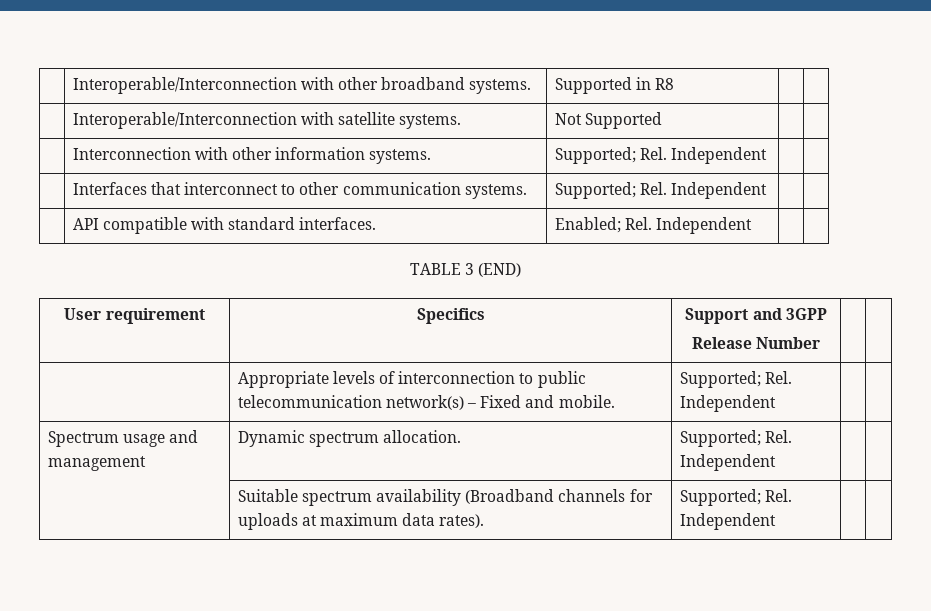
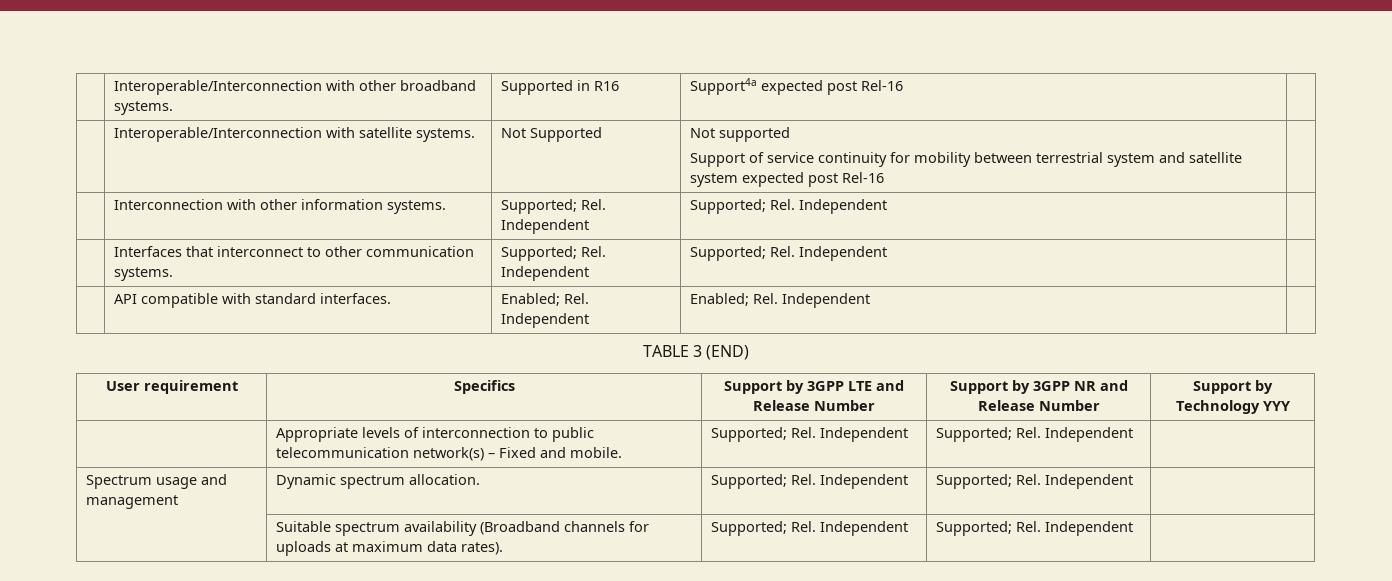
- | Interoperable/Interconnection with other broadband systems. | Supported in R8 | |
+ | Interoperable/Interconnection with other broadband systems. | Supported in R16 | Support4a expected post Rel-16 |
- | Interoperable/Interconnection with satellite systems. | Not Supported | |
+ | Interoperable/Interconnection with satellite systems. | Not Supported | Not supported
+ Support of service continuity for mobility between terrestrial system and satellite system expected post Rel-16 |
- | Interconnection with other information systems. | Supported; Rel. Independent | |
+ | Interconnection with other information systems. | Supported; Rel. Independent | Supported; Rel. Independent |
- | Interfaces that interconnect to other communication systems. | Supported; Rel. Independent | |
+ | Interfaces that interconnect to other communication systems. | Supported; Rel. Independent | Supported; Rel. Independent |
- | API compatible with standard interfaces. | Enabled; Rel. Independent | |
+ | API compatible with standard interfaces. | Enabled; Rel. Independent | Enabled; Rel. Independent |
- User requirement | Specifics | Support and 3GPP
- Release Number | |
+ User requirement | Specifics | Support by 3GPP LTE and Release Number | Support by 3GPP NR and Release Number | Support by Technology YYY
- | Appropriate levels of interconnection to public telecommunication network(s) – Fixed and mobile. | Supported; Rel. Independent | |
+ | Appropriate levels of interconnection to public telecommunication network(s) – Fixed and mobile. | Supported; Rel. Independent | Supported; Rel. Independent |
- Spectrum usage and management | Dynamic spectrum allocation. | Supported; Rel. Independent | |
+ Spectrum usage and management | Dynamic spectrum allocation. | Supported; Rel. Independent | Supported; Rel. Independent |
- | Suitable spectrum availability (Broadband channels for uploads at maximum data rates). | Supported; Rel. Independent | |
+ | Suitable spectrum availability (Broadband channels for uploads at maximum data rates). | Supported; Rel. Independent | Supported; Rel. Independent |

